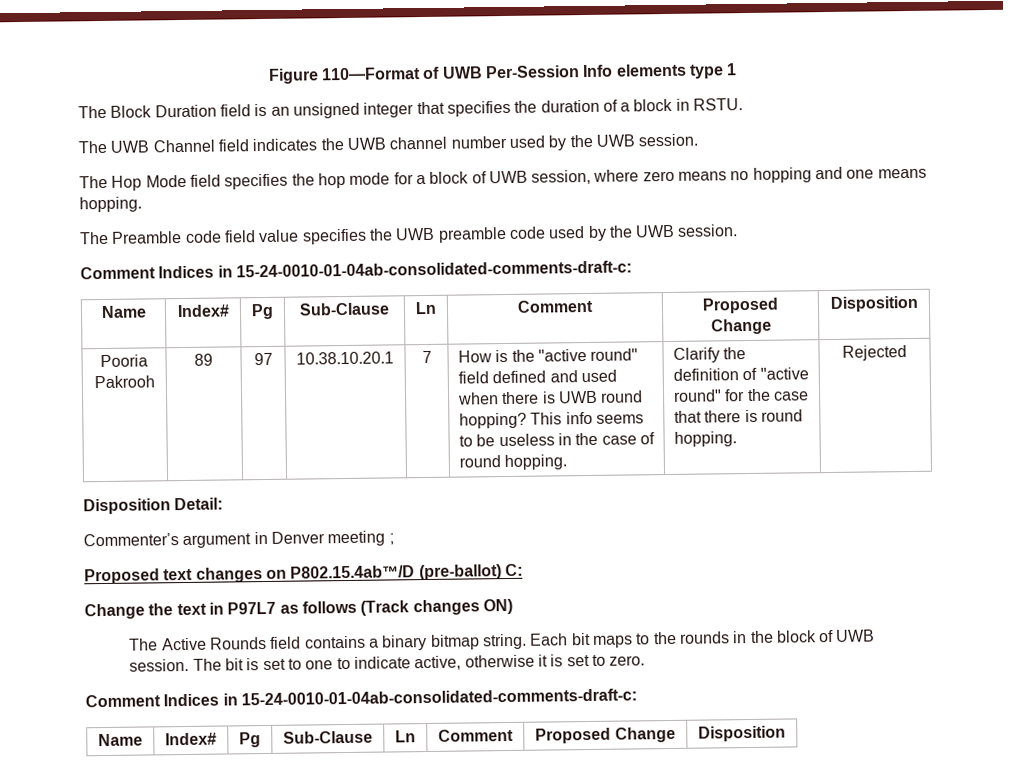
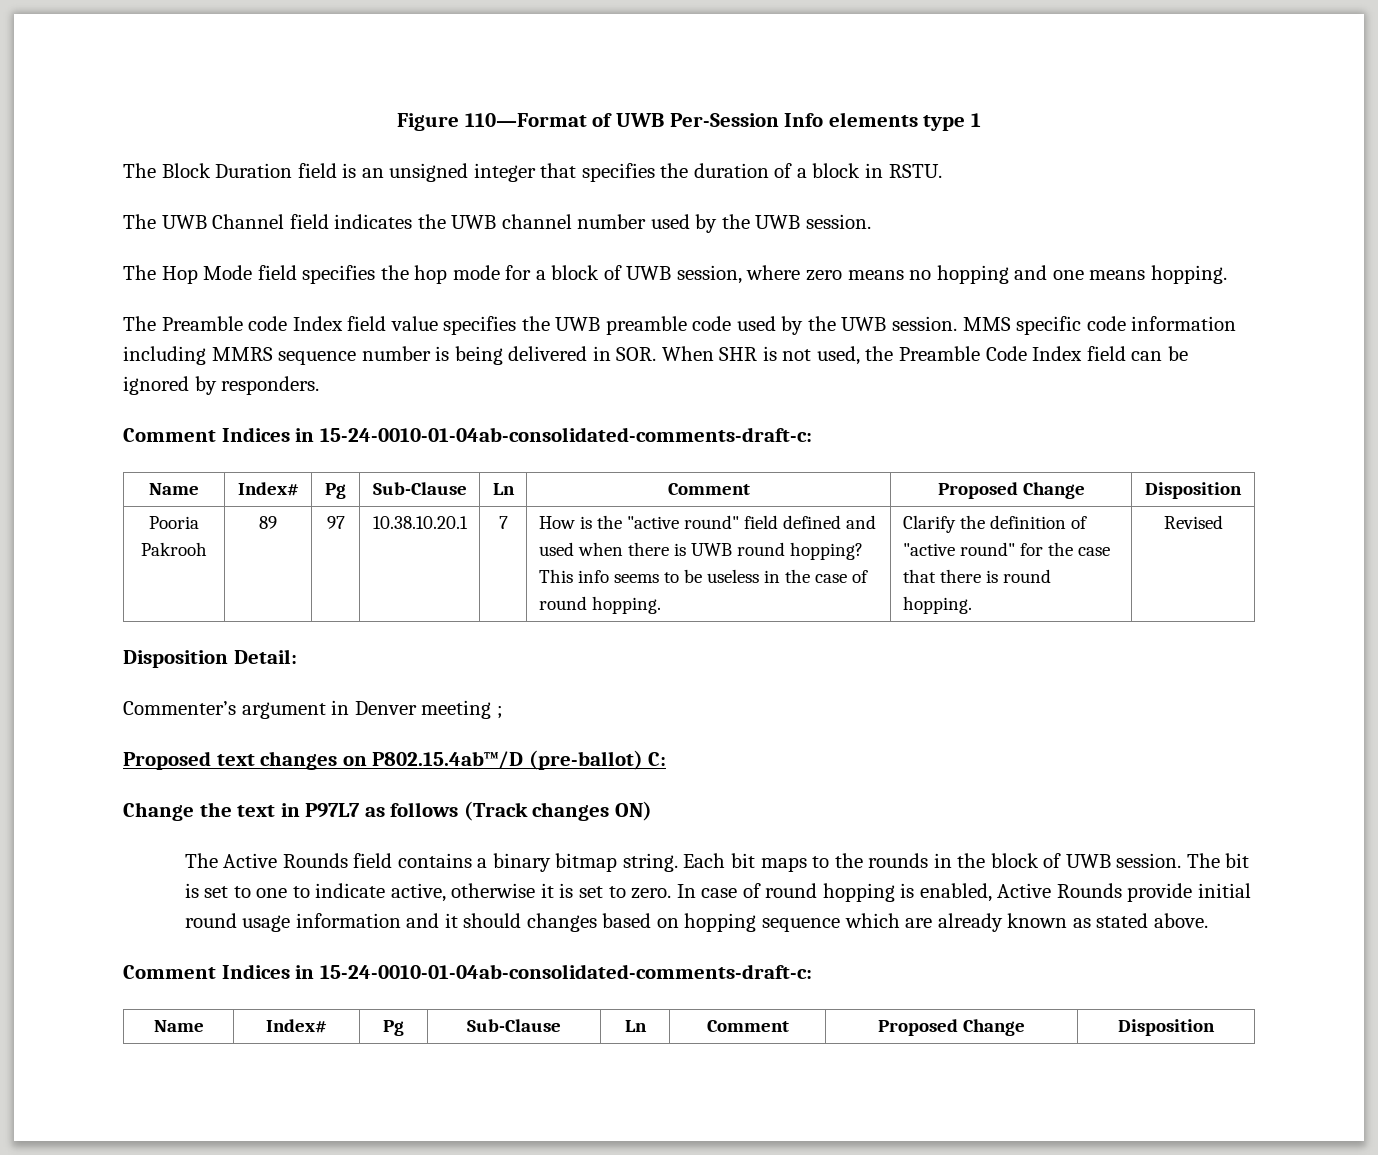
- The Preamble code field value specifies the UWB preamble code used by the UWB session.
+ The Preamble code Index field value specifies the UWB preamble code used by the UWB session. MMS specific code information including MMRS sequence number is being delivered in SOR. When SHR is not used, the Preamble Code Index field can be ignored by responders.
- Rejected
+ Revised
+ In case of round hopping is enabled, Active Rounds provide initial round usage information and it should changes based on hopping sequence which are already known as stated above.

